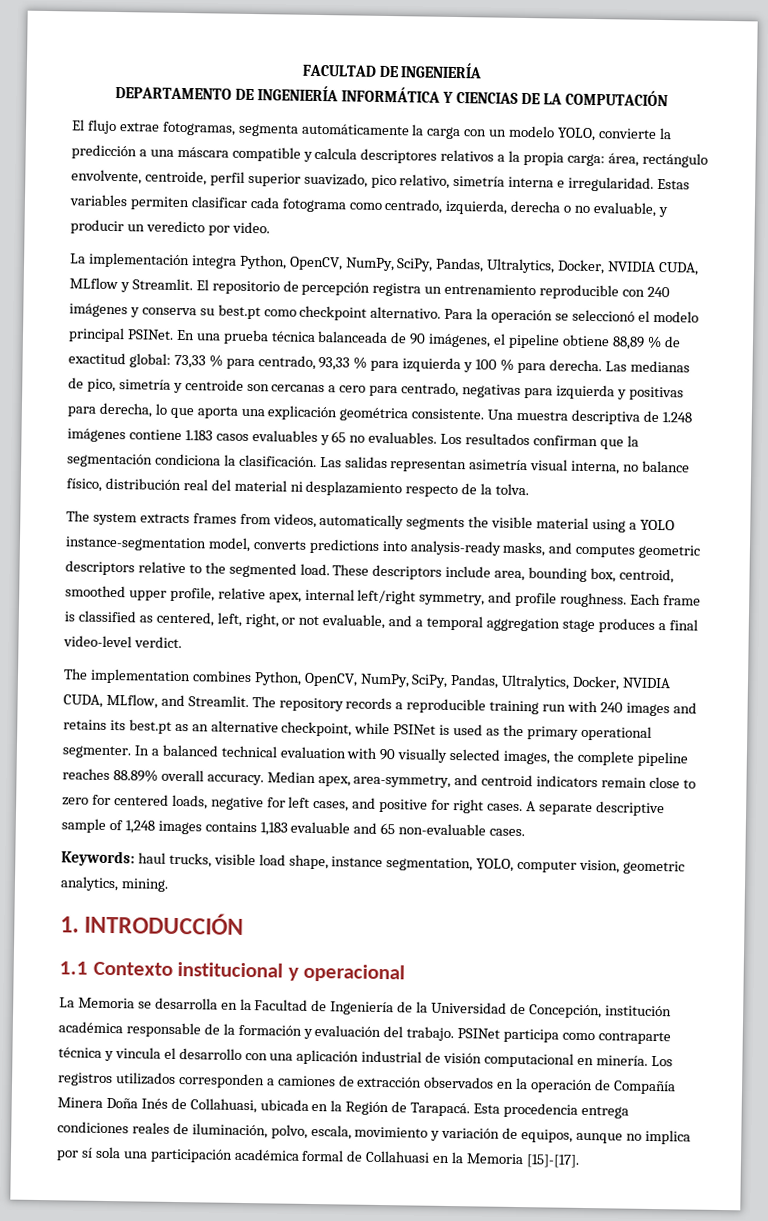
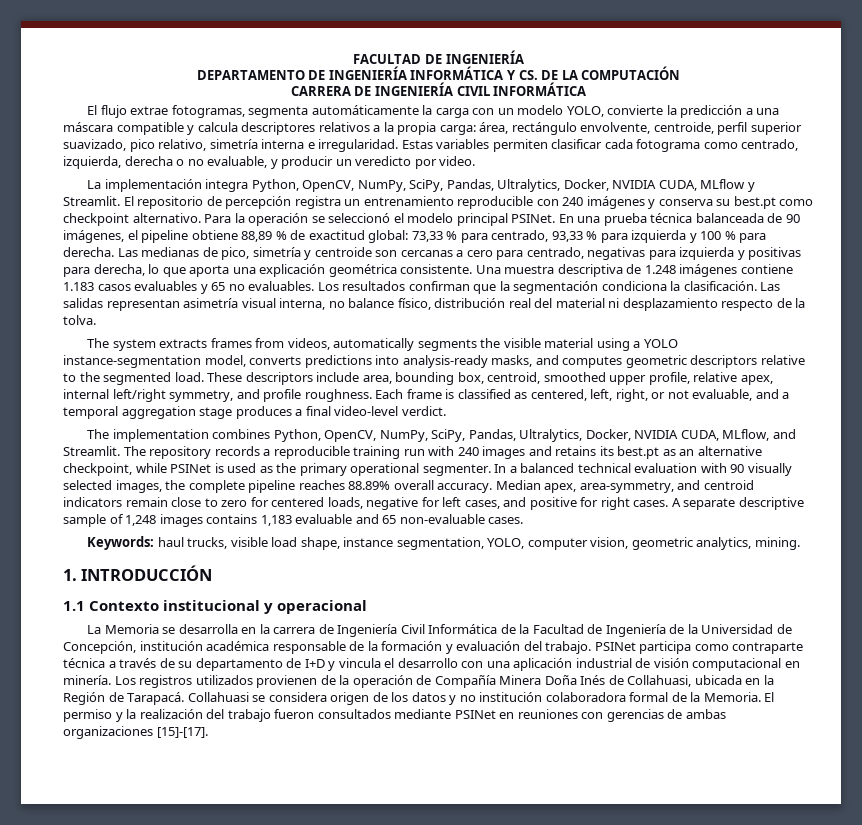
- DEPARTAMENTO DE INGENIERÍA INFORMÁTICA Y CIENCIAS DE LA COMPUTACIÓN
+ DEPARTAMENTO DE INGENIERÍA INFORMÁTICA Y CS. DE LA COMPUTACIÓN
+ CARRERA DE INGENIERÍA CIVIL INFORMÁTICA
- La Memoria se desarrolla en la Facultad de Ingeniería de la Universidad de Concepción, institución académica responsable de la formación y evaluación del trabajo.
+ La Memoria se desarrolla en la carrera de Ingeniería Civil Informática de la Facultad de Ingeniería de la Universidad de Concepción, institución académica responsable de la formación y evaluación del trabajo.
- PSINet participa como contraparte técnica y vincula el desarrollo con una aplicación industrial de visión computacional en minería.
+ PSINet participa como contraparte técnica a través de su departamento de I+D y vincula el desarrollo con una aplicación industrial de visión computacional en minería.
- Los registros utilizados corresponden a camiones de extracción observados en la operación de Compañía Minera Doña Inés de Collahuasi, ubicada en la Región de Tarapacá.
+ Los registros utilizados provienen de la operación de Compañía Minera Doña Inés de Collahuasi, ubicada en la Región de Tarapacá.
- Esta procedencia entrega condiciones reales de iluminación, polvo, escala, movimiento y variación de equipos, aunque no implica por sí sola una participación académica formal de Collahuasi en la Memoria [15]-[17].
+ Collahuasi se considera origen de los datos y no institución colaboradora formal de la Memoria. El permiso y la realización del trabajo fueron consultados mediante PSINet en reuniones con gerencias de ambas organizaciones [15]-[17].

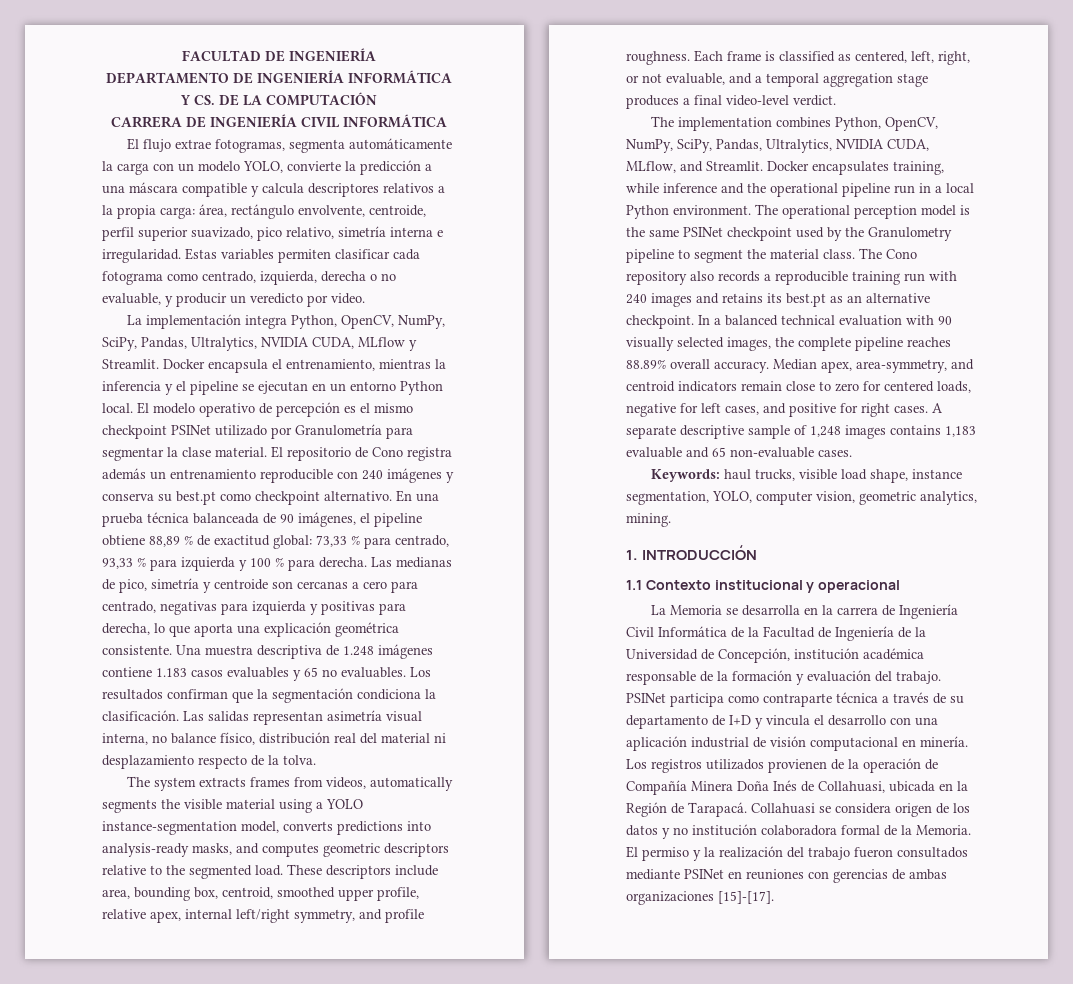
- La implementación integra Python, OpenCV, NumPy, SciPy, Pandas, Ultralytics, Docker, NVIDIA CUDA, MLflow y Streamlit.
+ La implementación integra Python, OpenCV, NumPy, SciPy, Pandas, Ultralytics, NVIDIA CUDA, MLflow y Streamlit.
- El repositorio de percepción registra un entrenamiento reproducible con 240 imágenes y conserva su best.pt como checkpoint alternativo.
+ Docker encapsula el entrenamiento, mientras la inferencia y el pipeline se ejecutan en un entorno Python local. El modelo operativo de percepción es el mismo checkpoint PSINet utilizado por Granulometría para segmentar la clase material. El repositorio de Cono registra además un entrenamiento reproducible con 240 imágenes y conserva su best.pt como checkpoint alternativo.
- Para la operación se seleccionó el modelo principal PSINet.
- The implementation combines Python, OpenCV, NumPy, SciPy, Pandas, Ultralytics, Docker, NVIDIA CUDA, MLflow, and Streamlit.
+ The implementation combines Python, OpenCV, NumPy, SciPy, Pandas, Ultralytics, NVIDIA CUDA, MLflow, and Streamlit.
- The repository records a reproducible training run with 240 images and retains its best.pt as an alternative checkpoint, while PSINet is used as the primary operational segmenter.
+ Docker encapsulates training, while inference and the operational pipeline run in a local Python environment. The operational perception model is the same PSINet checkpoint used by the Granulometry pipeline to segment the material class. The Cono repository also records a reproducible training run with 240 images and retains its best.pt as an alternative checkpoint.

